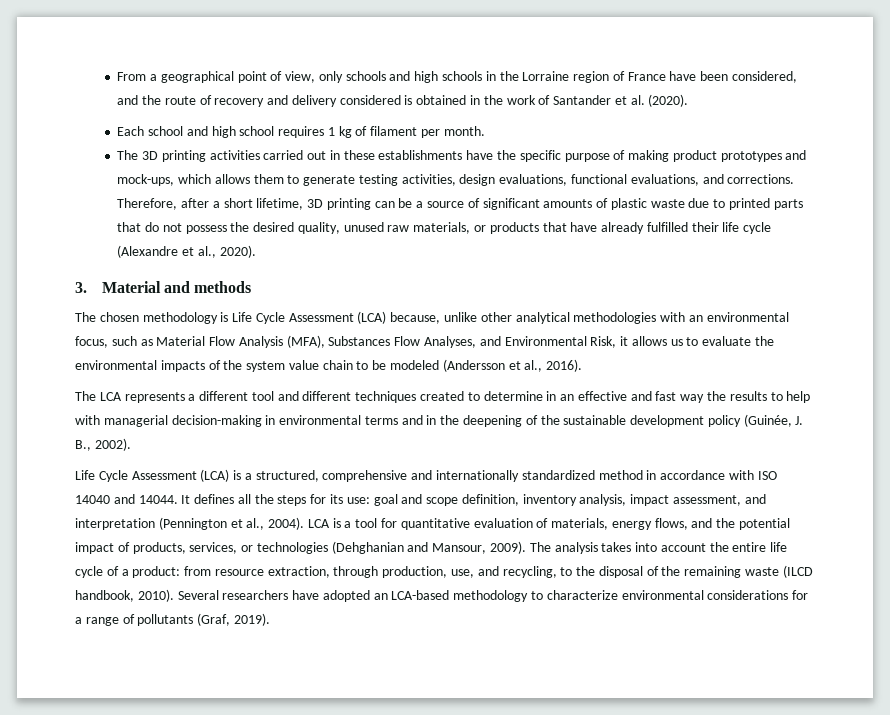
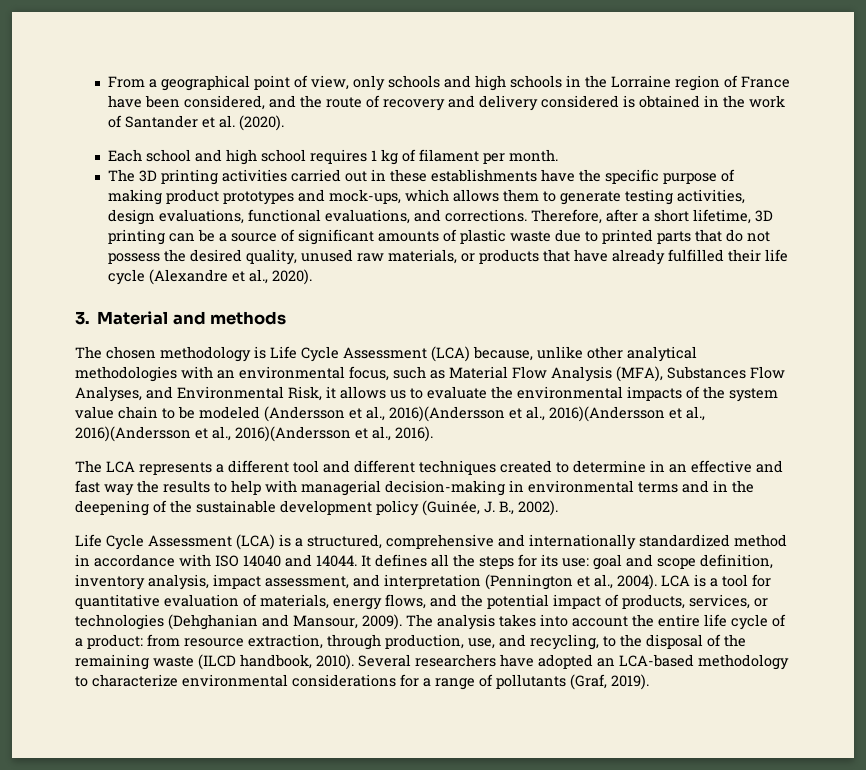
- The chosen methodology is Life Cycle Assessment (LCA) because, unlike other analytical methodologies with an environmental focus, such as Material Flow Analysis (MFA), Substances Flow Analyses, and Environmental Risk, it allows us to evaluate the environmental impacts of the system value chain to be modeled (Andersson et al., 2016).
+ The chosen methodology is Life Cycle Assessment (LCA) because, unlike other analytical methodologies with an environmental focus, such as Material Flow Analysis (MFA), Substances Flow Analyses, and Environmental Risk, it allows us to evaluate the environmental impacts of the system value chain to be modeled (Andersson et al., 2016)(Andersson et al., 2016)(Andersson et al., 2016)(Andersson et al., 2016)(Andersson et al., 2016).

